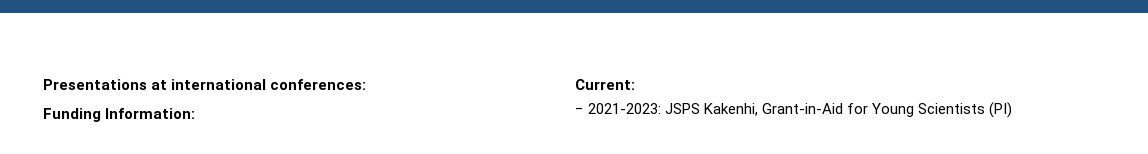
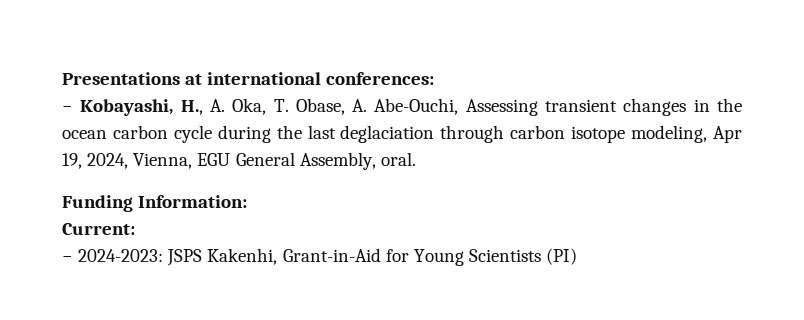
+ − Kobayashi, H., A. Oka, T. Obase, A. Abe-Ouchi, Assessing transient changes in the ocean carbon cycle during the last deglaciation through carbon isotope modeling, Apr 19, 2024, Vienna, EGU General Assembly, oral.
- − 2021-2023: JSPS Kakenhi, Grant-in-Aid for Young Scientists (PI)
+ − 2024-2023: JSPS Kakenhi, Grant-in-Aid for Young Scientists (PI)

